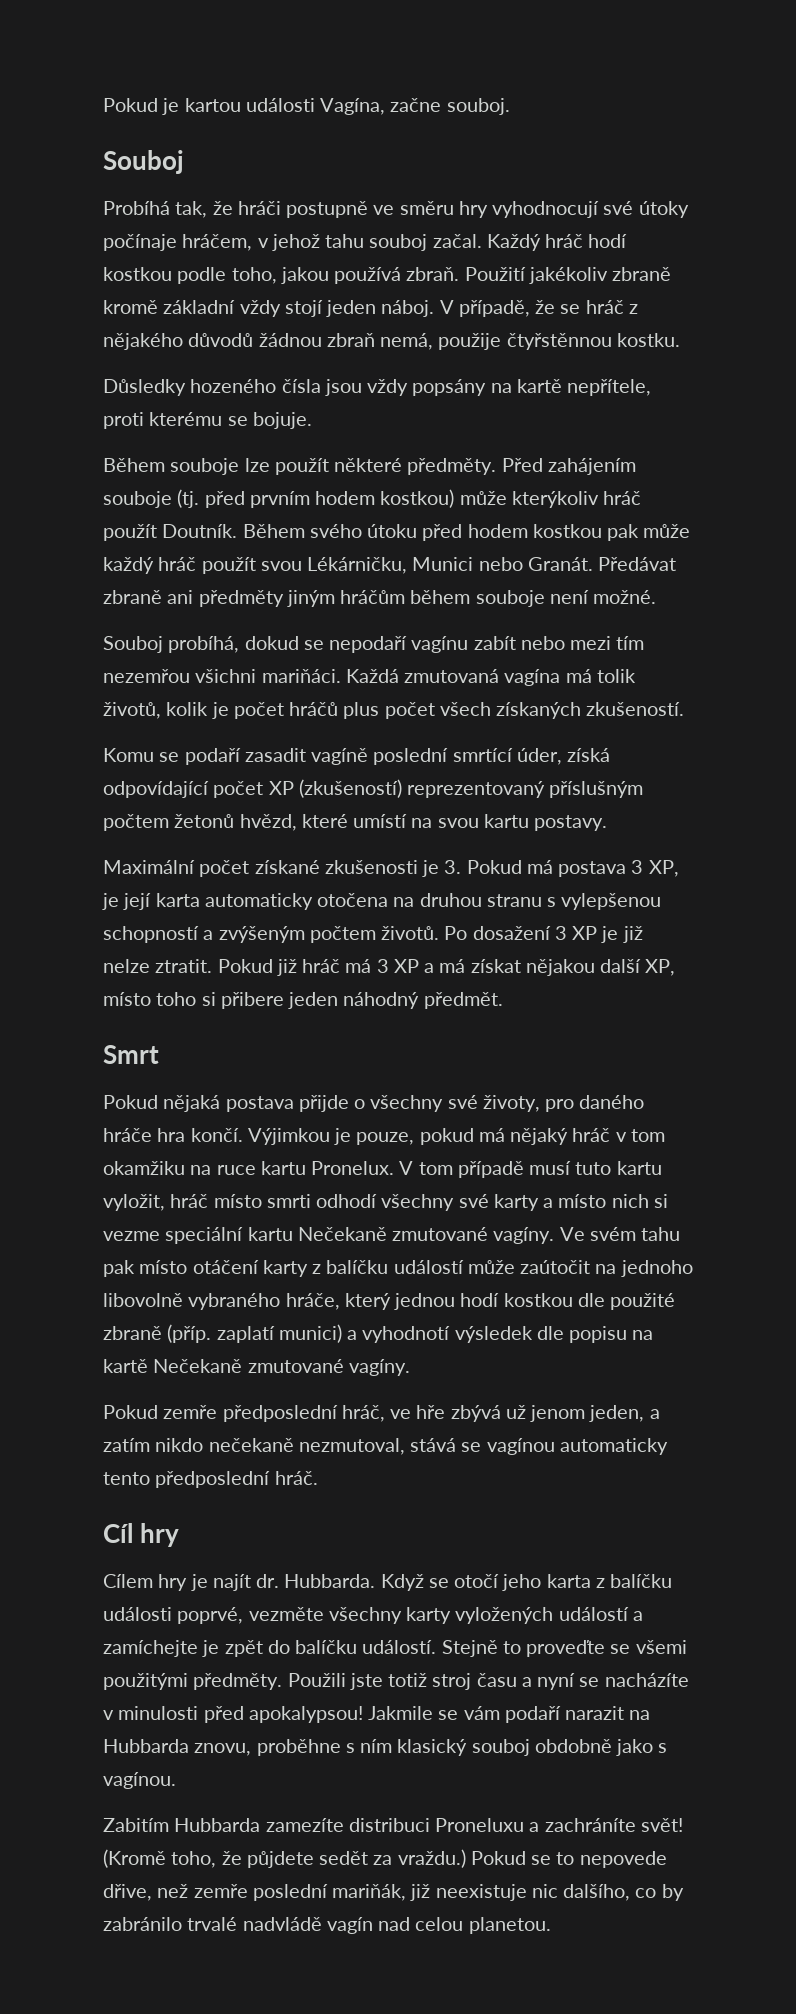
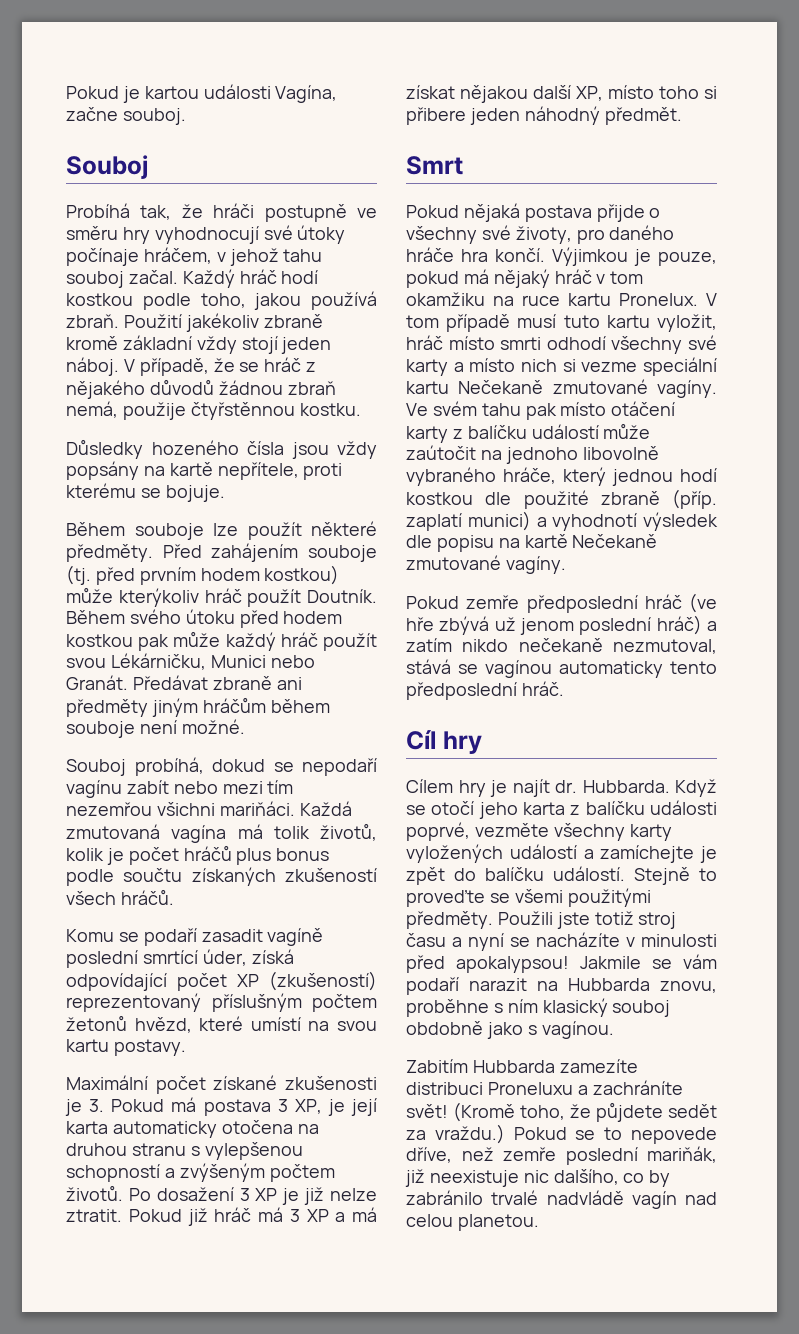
- Každá zmutovaná vagína má tolik životů, kolik je počet hráčů plus počet všech získaných zkušeností.
+ Každá zmutovaná vagína má tolik životů, kolik je počet hráčů plus bonus podle součtu získaných zkušeností všech hráčů.
- Pokud zemře předposlední hráč, ve hře zbývá už jenom jeden, a zatím nikdo nečekaně nezmutoval, stává se vagínou automaticky tento předposlední hráč.
+ Pokud zemře předposlední hráč (ve hře zbývá už jenom poslední hráč) a zatím nikdo nečekaně nezmutoval, stává se vagínou automaticky tento předposlední hráč.
- Pokud se to nepovede dřive, než zemře poslední mariňák, již neexistuje nic dalšího, co by zabránilo trvalé nadvládě vagín nad celou planetou.
+ Pokud se to nepovede dříve, než zemře poslední mariňák, již neexistuje nic dalšího, co by zabránilo trvalé nadvládě vagín nad celou planetou.

